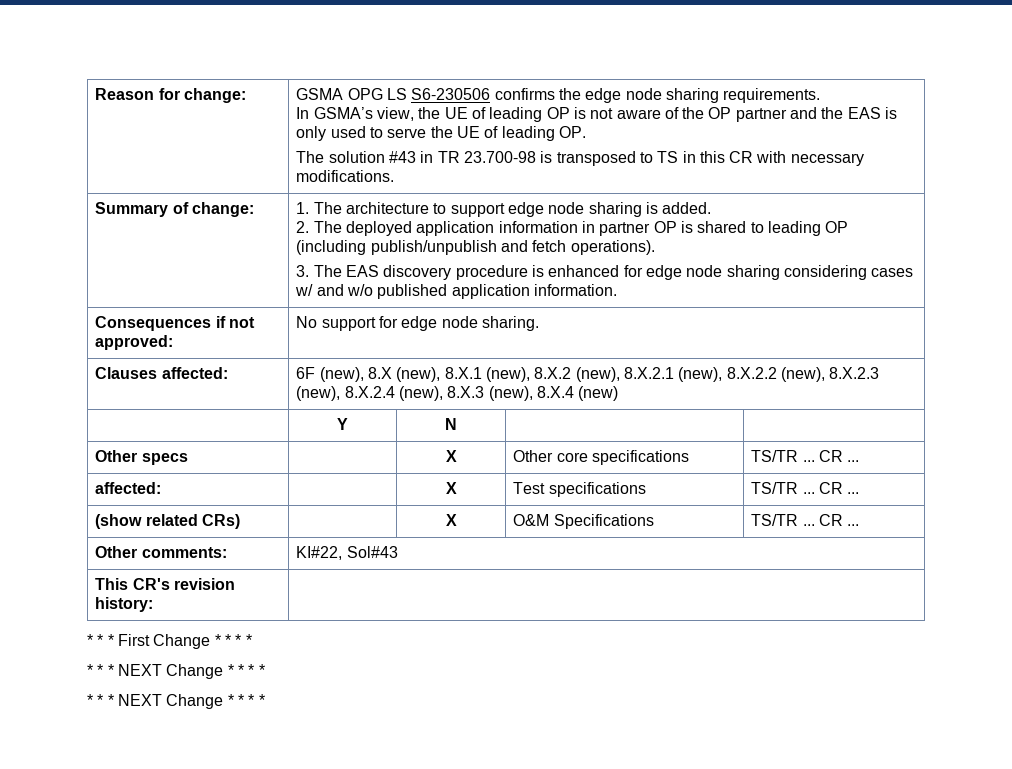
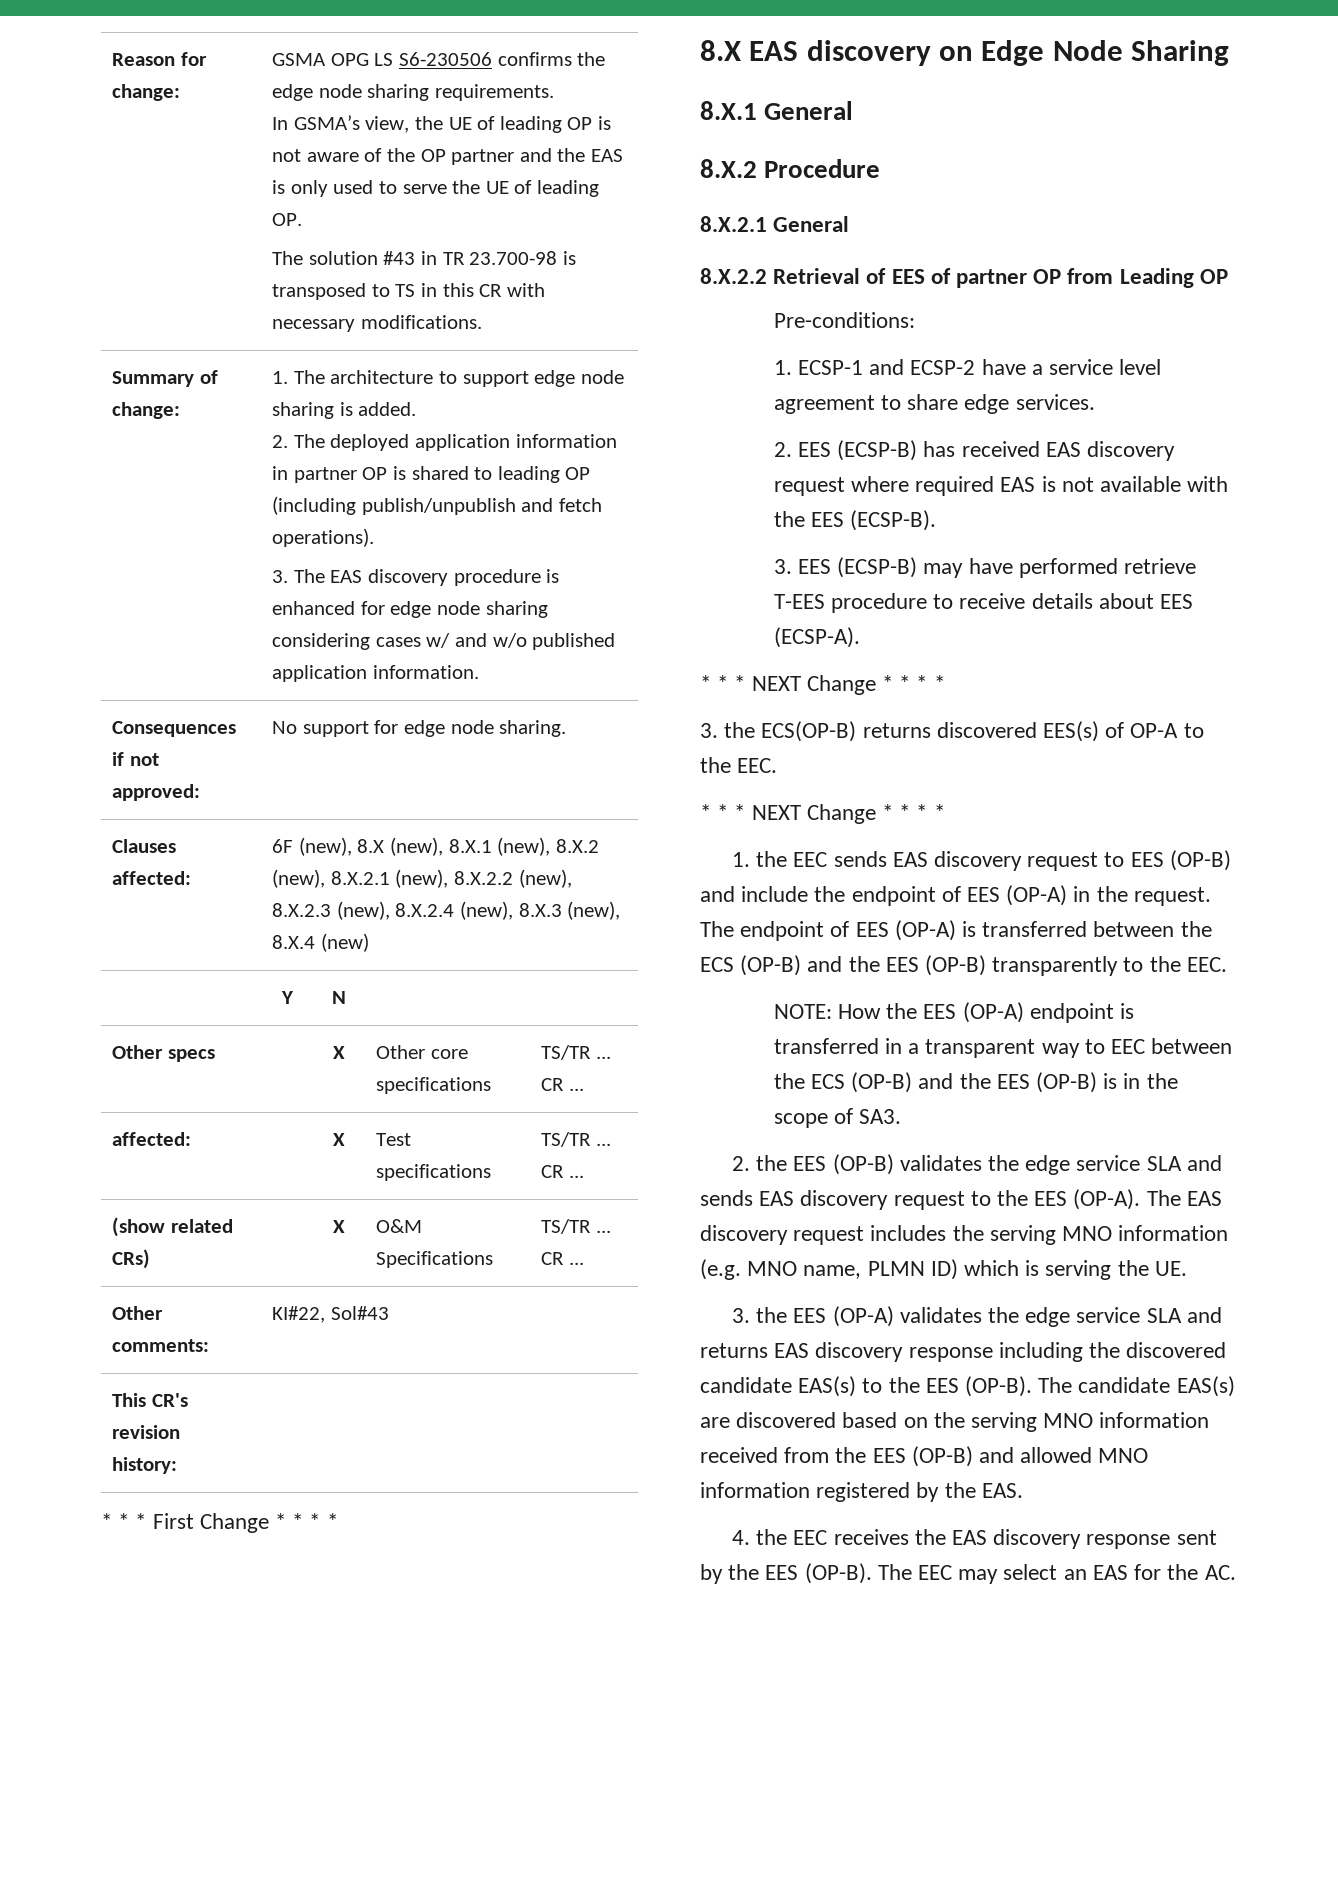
  * * * First Change * * * *
+ 8.X EAS discovery on Edge Node Sharing
+ 8.X.1 General
+ 8.X.2 Procedure
+ 8.X.2.1 General
+ 8.X.2.2 Retrieval of EES of partner OP from Leading OP
+ Pre-conditions:
+ 1. ECSP-1 and ECSP-2 have a service level agreement to share edge services.
+ 2. EES (ECSP-B) has received EAS discovery request where required EAS is not available with the EES (ECSP-B).
+ 3. EES (ECSP-B) may have performed retrieve T-EES procedure to receive details about EES (ECSP-A).
  * * * NEXT Change * * * *
+ 3. the ECS(OP-B) returns discovered EES(s) of OP-A to the EEC.
  * * * NEXT Change * * * *
+ 1. the EEC sends EAS discovery request to EES (OP-B) and include the endpoint of EES (OP-A) in the request. The endpoint of EES (OP-A) is transferred between the ECS (OP-B) and the EES (OP-B) transparently to the EEC.
+ NOTE: How the EES (OP-A) endpoint is transferred in a transparent way to EEC between the ECS (OP-B) and the EES (OP-B) is in the scope of SA3.
+ 2. the EES (OP-B) validates the edge service SLA and sends EAS discovery request to the EES (OP-A). The EAS discovery request includes the serving MNO information (e.g. MNO name, PLMN ID) which is serving the UE.
+ 3. the EES (OP-A) validates the edge service SLA and returns EAS discovery response including the discovered candidate EAS(s) to the EES (OP-B). The candidate EAS(s) are discovered based on the serving MNO information received from the EES (OP-B) and allowed MNO information registered by the EAS.
+ 4. the EEC receives the EAS discovery response sent by the EES (OP-B). The EEC may select an EAS for the AC.

